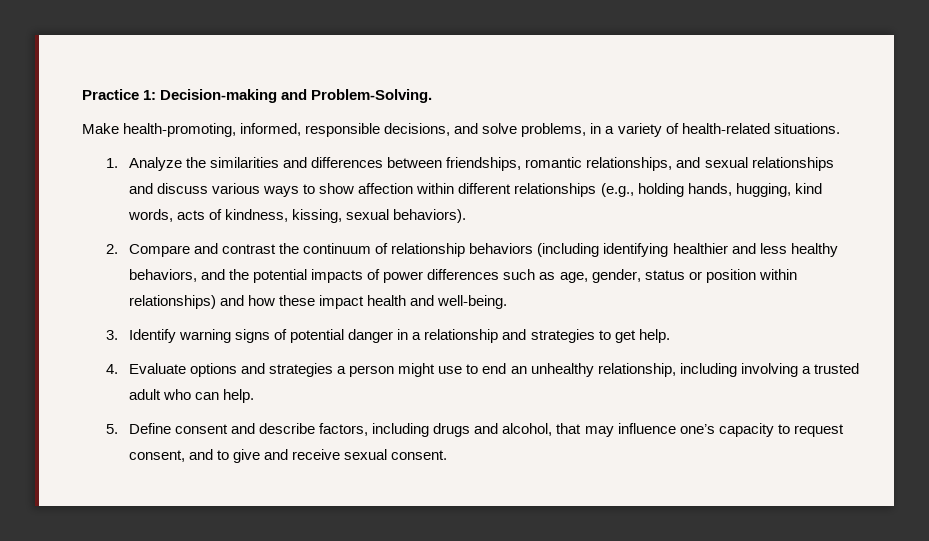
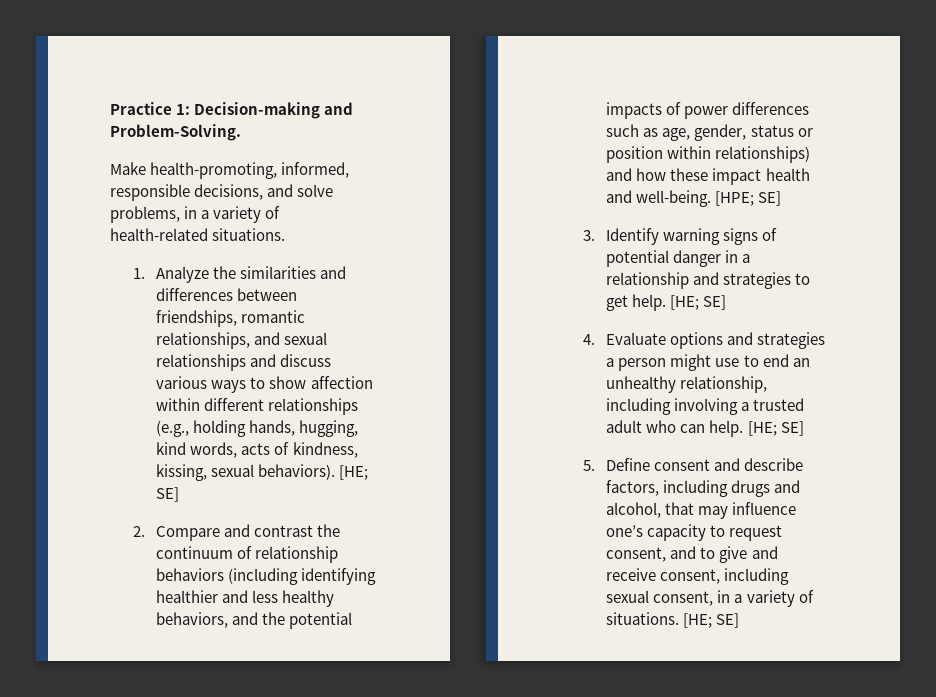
- 1. Analyze the similarities and differences between friendships, romantic relationships, and sexual relationships and discuss various ways to show affection within different relationships (e.g., holding hands, hugging, kind words, acts of kindness, kissing, sexual behaviors).
+ 1. Analyze the similarities and differences between friendships, romantic relationships, and sexual relationships and discuss various ways to show affection within different relationships (e.g., holding hands, hugging, kind words, acts of kindness, kissing, sexual behaviors). [HE; SE]
+ [HPE; SE]
- 3. Identify warning signs of potential danger in a relationship and strategies to get help.
+ 3. Identify warning signs of potential danger in a relationship and strategies to get help. [HE; SE]
- 4. Evaluate options and strategies a person might use to end an unhealthy relationship, including involving a trusted adult who can help.
+ 4. Evaluate options and strategies a person might use to end an unhealthy relationship, including involving a trusted adult who can help. [HE; SE]
- 5. Define consent and describe factors, including drugs and alcohol, that may influence one’s capacity to request consent, and to give and receive sexual consent.
+ 5. Define consent and describe factors, including drugs and alcohol, that may influence one’s capacity to request consent, and to give and receive consent, including sexual consent, in a variety of situations. [HE; SE]

